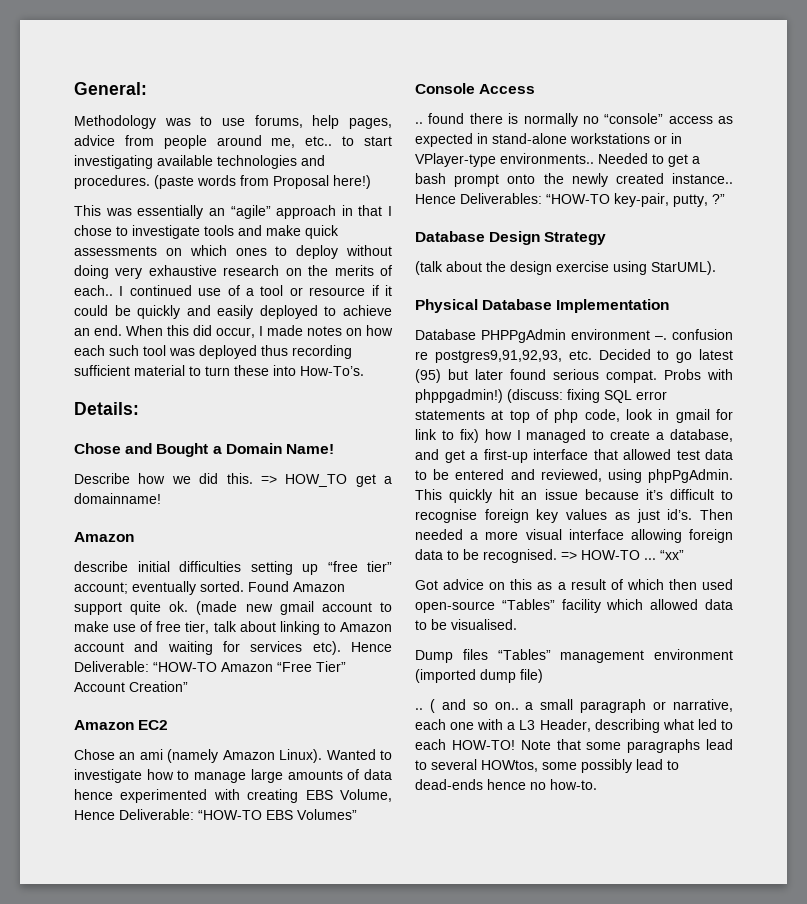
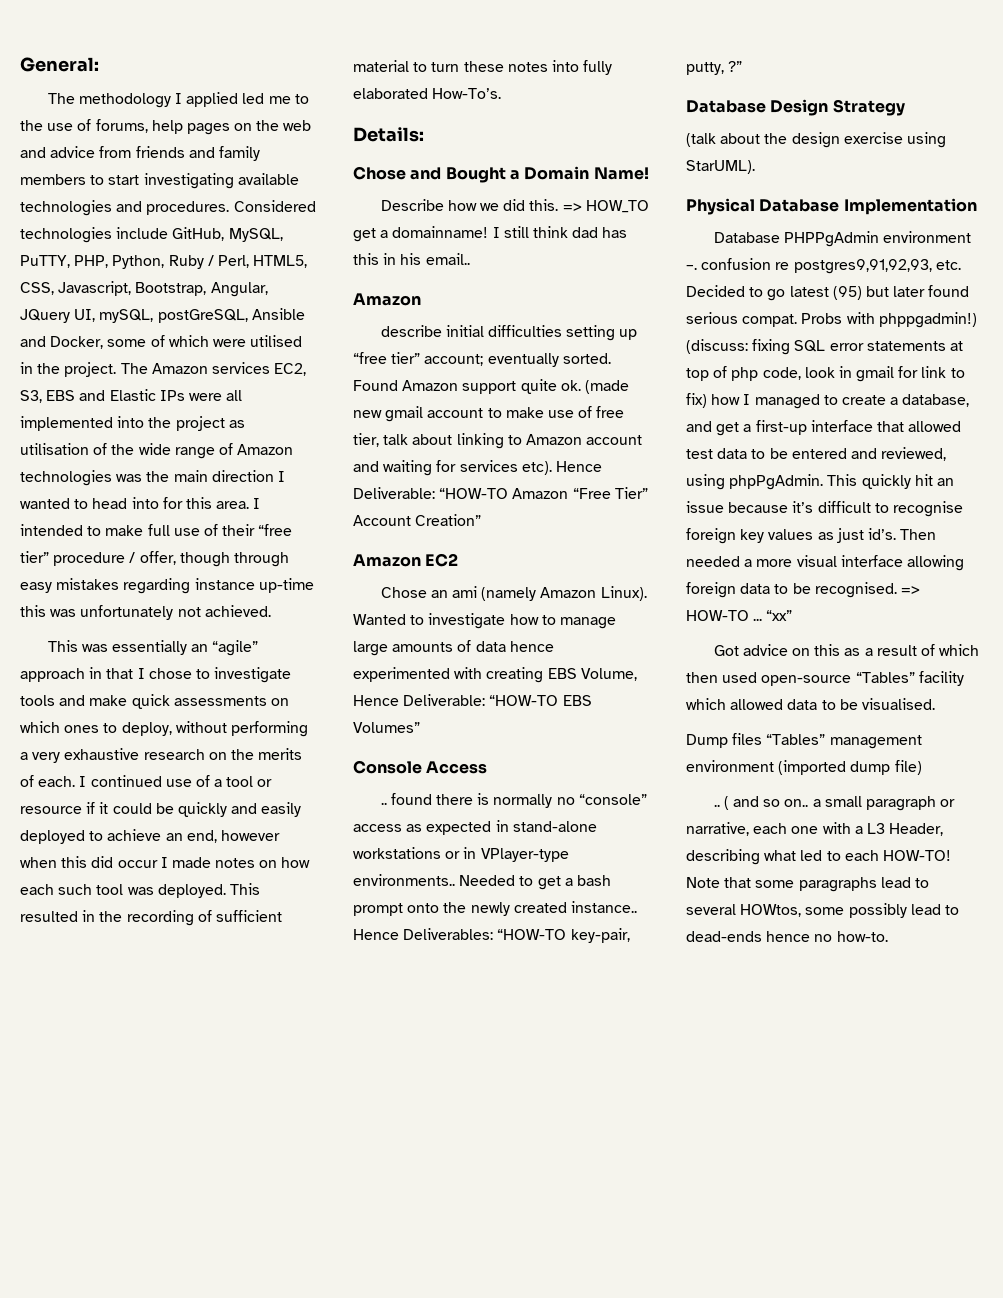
- Methodology was to use forums, help pages, advice from people around me, etc.. to start investigating available technologies and procedures.
+ The methodology I applied led me to the use of forums, help pages on the web and advice from friends and family members to start investigating available technologies and procedures.
- (paste words from Proposal here!)
+ Considered technologies include GitHub, MySQL, PuTTY, PHP, Python, Ruby / Perl, HTML5, CSS, Javascript, Bootstrap, Angular, JQuery UI, mySQL, postGreSQL, Ansible and Docker, some of which were utilised in the project. The Amazon services EC2, S3, EBS and Elastic IPs were all implemented into the project as utilisation of the wide range of Amazon technologies was the main direction I wanted to head into for this area. I intended to make full use of their “free tier” procedure / offer, though through easy mistakes regarding instance up-time this was unfortunately not achieved.
- This was essentially an “agile” approach in that I chose to investigate tools and make quick assessments on which ones to deploy without doing very exhaustive research on the merits of each..
+ This was essentially an “agile” approach in that I chose to investigate tools and make quick assessments on which ones to deploy, without performing a very exhaustive research on the merits of each.
- I continued use of a tool or resource if it could be quickly and easily deployed to achieve an end. When this did occur, I made notes on how each such tool was deployed thus recording sufficient material to turn these into How-To’s.
+ I continued use of a tool or resource if it could be quickly and easily deployed to achieve an end, however when this did occur I made notes on how each such tool was deployed. This resulted in the recording of sufficient material to turn these notes into fully elaborated How-To’s.
+ I still think dad has this in his email..

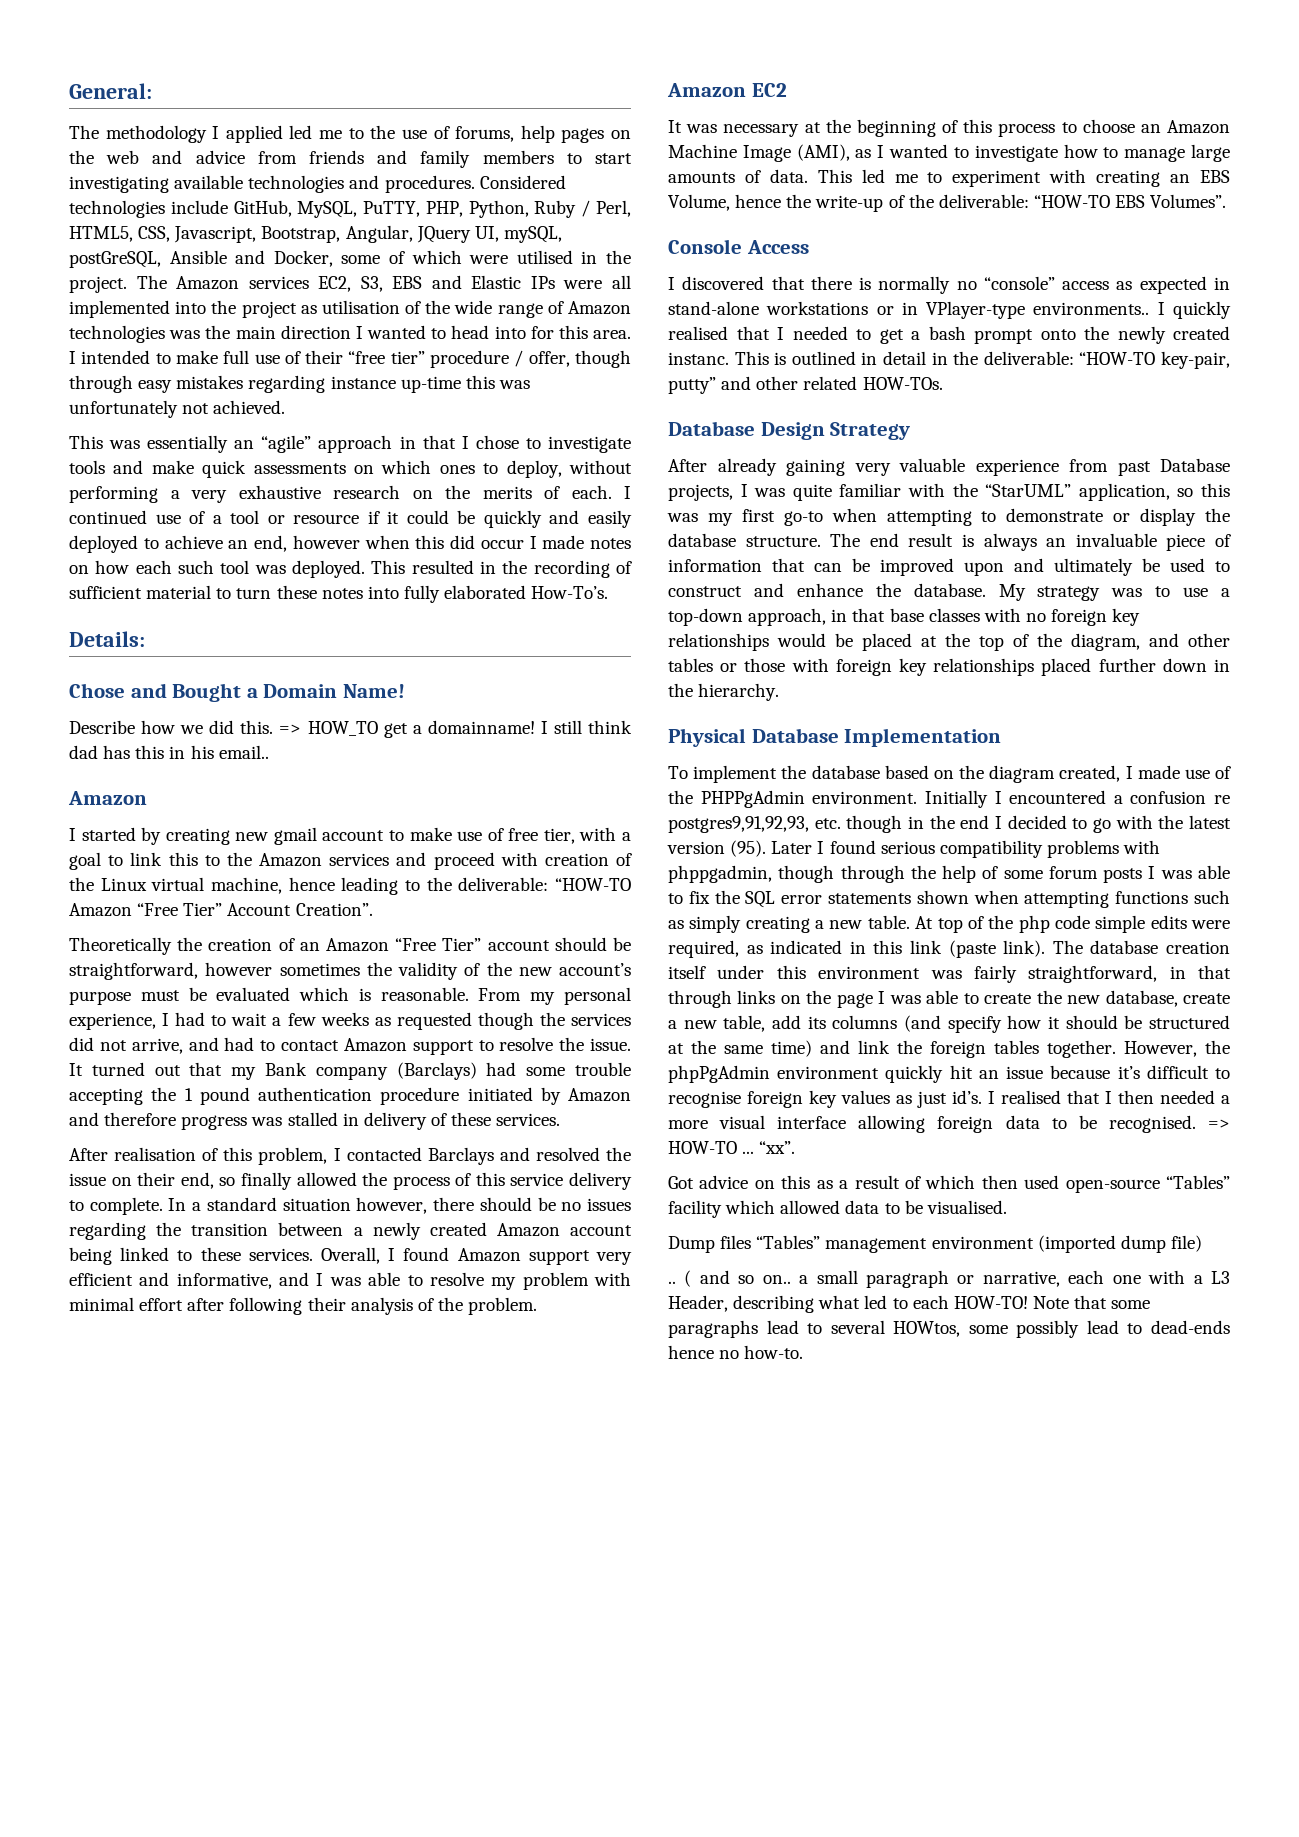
- describe initial difficulties setting up “free tier” account; eventually sorted. Found Amazon support quite ok. (made new gmail account to make use of free tier, talk about linking to Amazon account and waiting for services etc). Hence Deliverable: “HOW-TO Amazon “Free Tier” Account Creation”
+ I started by creating new gmail account to make use of free tier, with a goal to link this to the Amazon services and proceed with creation of the Linux virtual machine, hence leading to the deliverable: “HOW-TO Amazon “Free Tier” Account Creation”.
+ Theoretically the creation of an Amazon “Free Tier” account should be straightforward, however sometimes the validity of the new account’s purpose must be evaluated which is reasonable. From my personal experience, I had to wait a few weeks as requested though the services did not arrive, and had to contact Amazon support to resolve the issue. It turned out that my Bank company (Barclays) had some trouble accepting the 1 pound authentication procedure initiated by Amazon and therefore progress was stalled in delivery of these services.
+ After realisation of this problem, I contacted Barclays and resolved the issue on their end, so finally allowed the process of this service delivery to complete. In a standard situation however, there should be no issues regarding the transition between a newly created Amazon account being linked to these services. Overall, I found Amazon support very efficient and informative, and I was able to resolve my problem with minimal effort after following their analysis of the problem.
  Amazon EC2
- Chose an ami (namely Amazon Linux). Wanted to investigate how to manage large amounts of data hence experimented with creating EBS Volume, Hence Deliverable: “HOW-TO EBS Volumes”
+ It was necessary at the beginning of this process to choose an Amazon Machine Image (AMI), as I wanted to investigate how to manage large amounts of data. This led me to experiment with creating an EBS Volume, hence the write-up of the deliverable: “HOW-TO EBS Volumes”.
- .. found there is normally no “console” access as expected in stand-alone workstations or in VPlayer-type environments..
+ I discovered that there is normally no “console” access as expected in stand-alone workstations or in VPlayer-type environments..
- Needed to get a bash prompt onto the newly created instance.. Hence Deliverables: “HOW-TO key-pair, putty, ?”
+ I quickly realised that I needed to get a bash prompt onto the newly created instanc. This is outlined in detail in the deliverable: “HOW-TO key-pair, putty” and other related HOW-TOs.
  Database Design Strategy
- (talk about the design exercise using StarUML).
+ After already gaining very valuable experience from past Database projects, I was quite familiar with the “StarUML” application, so this was my first go-to when attempting to demonstrate or display the database structure. The end result is always an invaluable piece of information that can be improved upon and ultimately be used to construct and enhance the database. My strategy was to use a top-down approach, in that base classes with no foreign key relationships would be placed at the top of the diagram, and other tables or those with foreign key relationships placed further down in the hierarchy.
  Physical Database Implementation
- Database PHPPgAdmin environment –. confusion re postgres9,91,92,93, etc. Decided to go latest (95) but later found serious compat. Probs with phppgadmin!) (discuss: fixing SQL error statements at top of php code, look in gmail for link to fix) how I managed to create a database, and get a first-up interface that allowed test data to be entered and reviewed, using phpPgAdmin. This quickly hit an issue because it’s difficult to recognise foreign key values as just id’s.
+ To implement the database based on the diagram created, I made use of the PHPPgAdmin environment. Initially I encountered a confusion re postgres9,91,92,93, etc. though in the end I decided to go with the latest version (95). Later I found serious compatibility problems with phppgadmin, though through the help of some forum posts I was able to fix the SQL error statements shown when attempting functions such as simply creating a new table. At top of the php code simple edits were required, as indicated in this link (paste link). The database creation itself under this environment was fairly straightforward, in that through links on the page I was able to create the new database, create a new table, add its columns (and specify how it should be structured at the same time) and link the foreign tables together. However, the phpPgAdmin environment quickly hit an issue because it’s difficult to recognise foreign key values as just id’s.
- Then needed a more visual interface allowing foreign data to be recognised.
+ I realised that I then needed a more visual interface allowing foreign data to be recognised.
- “xx”
+ “xx”.

